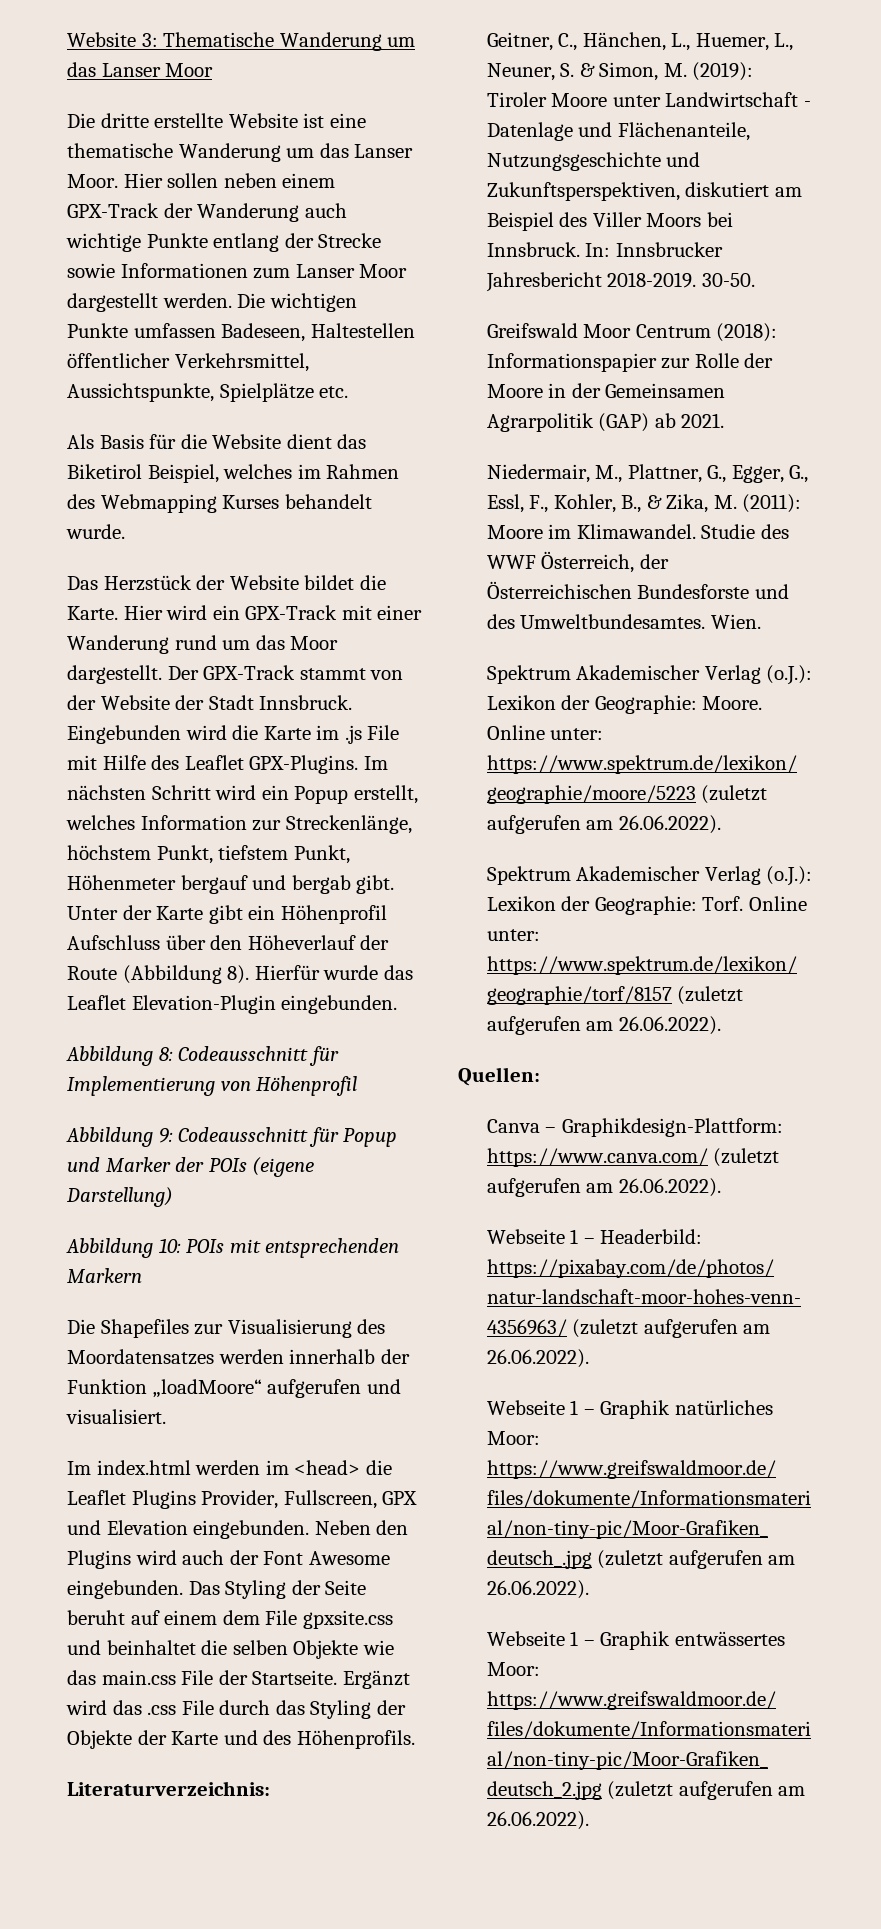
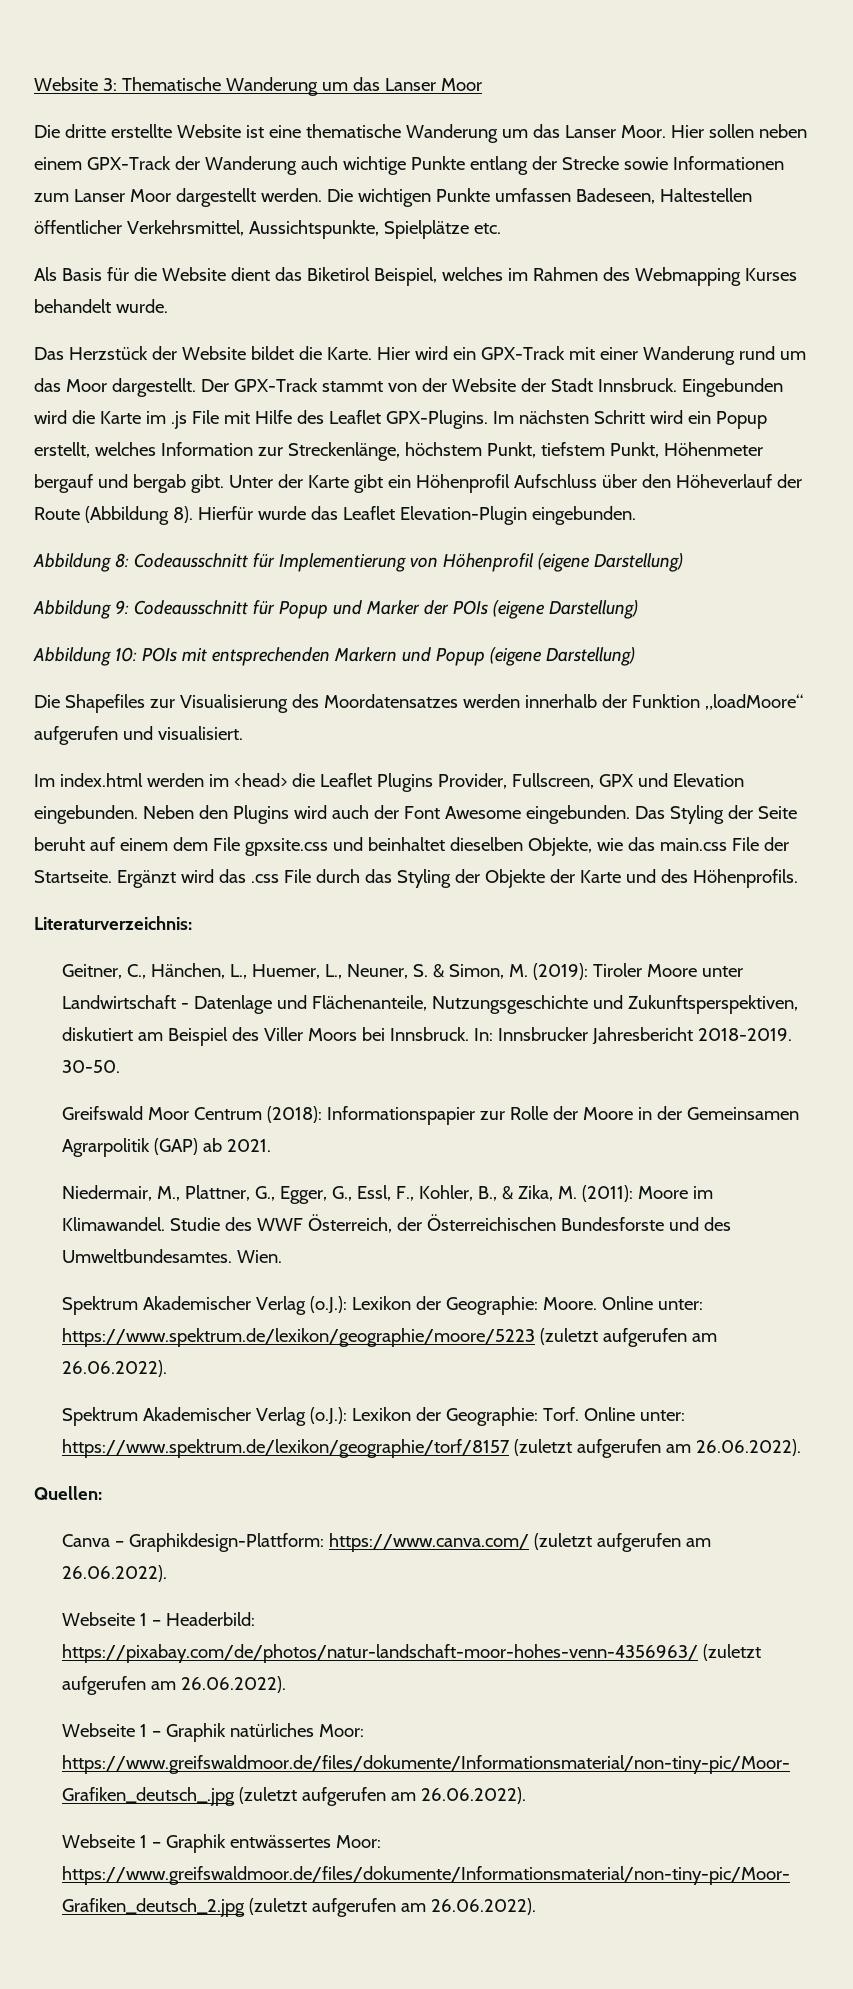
- Abbildung 8: Codeausschnitt für Implementierung von Höhenprofil
+ Abbildung 8: Codeausschnitt für Implementierung von Höhenprofil (eigene Darstellung)
- Abbildung 10: POIs mit entsprechenden Markern
+ Abbildung 10: POIs mit entsprechenden Markern und Popup (eigene Darstellung)
- Das Styling der Seite beruht auf einem dem File gpxsite.css und beinhaltet die selben Objekte wie das main.css File der Startseite.
+ Das Styling der Seite beruht auf einem dem File gpxsite.css und beinhaltet dieselben Objekte, wie das main.css File der Startseite.

